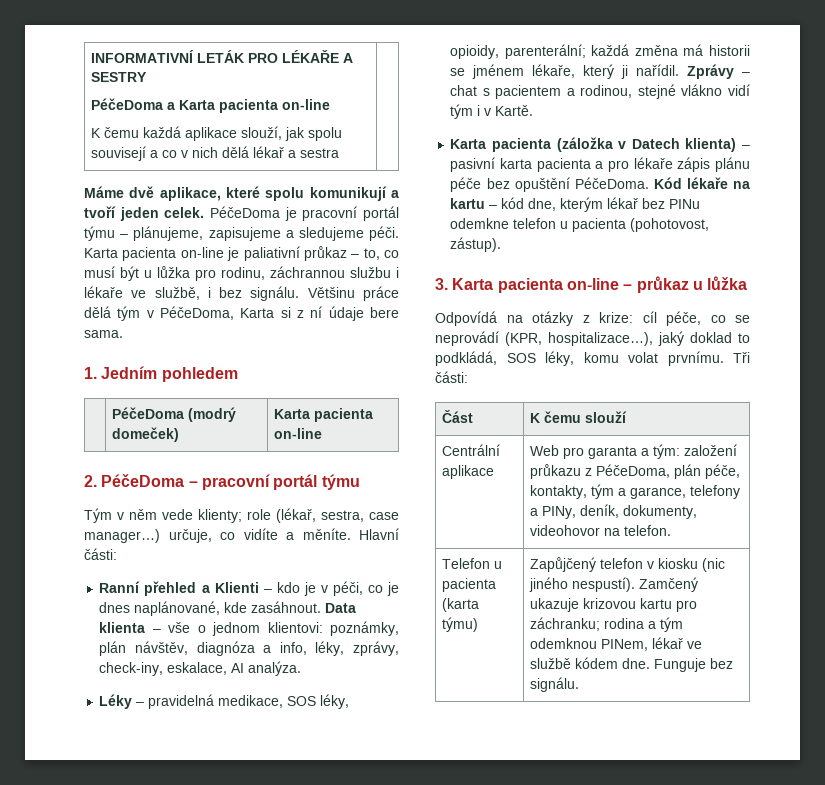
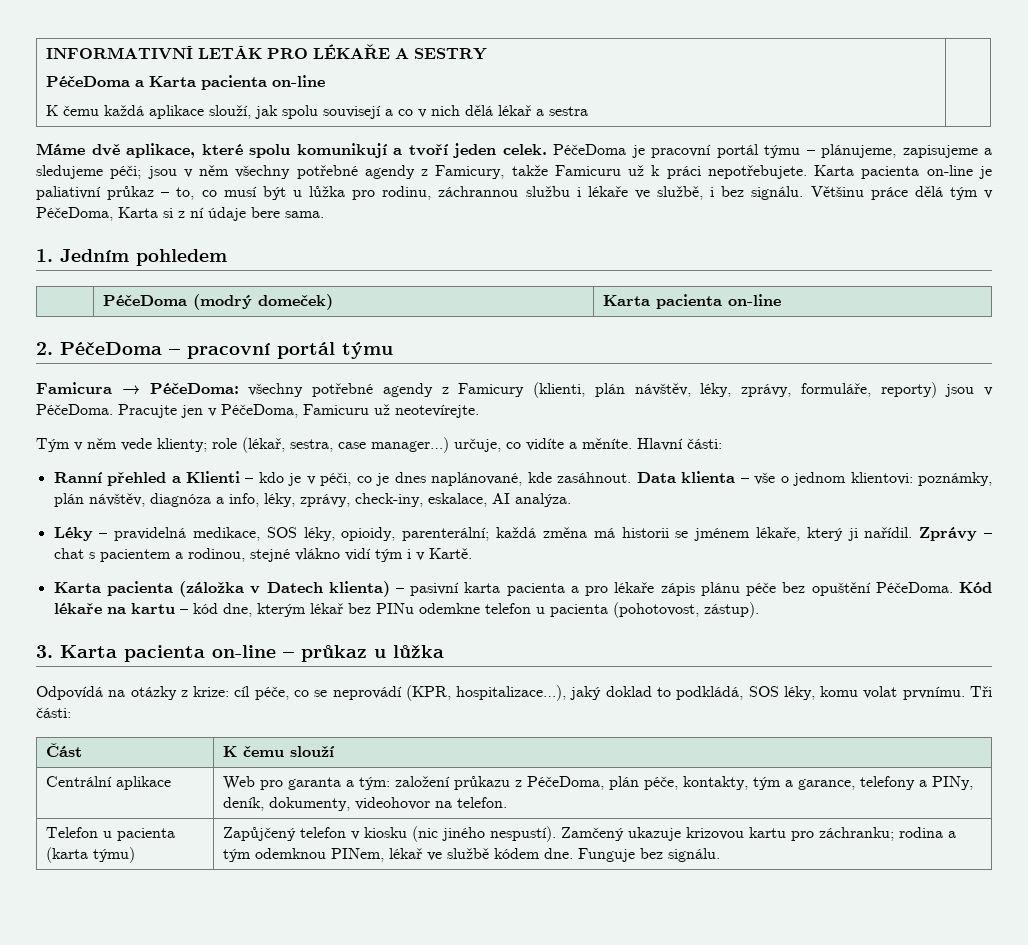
- PéčeDoma je pracovní portál týmu – plánujeme, zapisujeme a sledujeme péči.
+ PéčeDoma je pracovní portál týmu – plánujeme, zapisujeme a sledujeme péči; jsou v něm všechny potřebné agendy z Famicury, takže Famicuru už k práci nepotřebujete.
+ Famicura → PéčeDoma: všechny potřebné agendy z Famicury (klienti, plán návštěv, léky, zprávy, formuláře, reporty) jsou v PéčeDoma. Pracujte jen v PéčeDoma, Famicuru už neotevírejte.

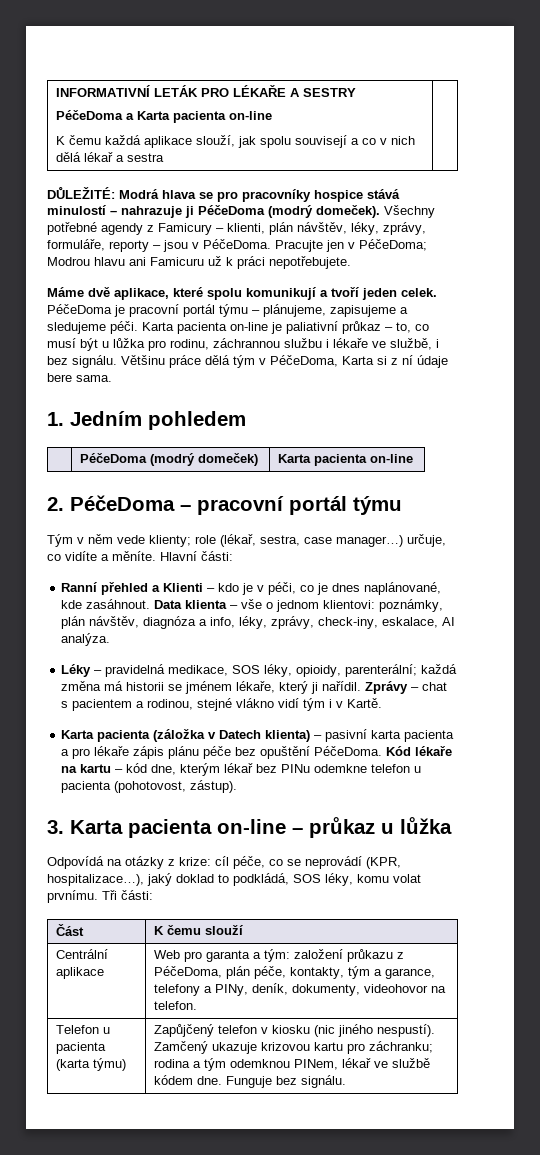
+ DŮLEŽITÉ: Modrá hlava se pro pracovníky hospice stává minulostí – nahrazuje ji PéčeDoma (modrý domeček). Všechny potřebné agendy z Famicury – klienti, plán návštěv, léky, zprávy, formuláře, reporty – jsou v PéčeDoma. Pracujte jen v PéčeDoma; Modrou hlavu ani Famicuru už k práci nepotřebujete.
- PéčeDoma je pracovní portál týmu – plánujeme, zapisujeme a sledujeme péči; jsou v něm všechny potřebné agendy z Famicury, takže Famicuru už k práci nepotřebujete.
+ PéčeDoma je pracovní portál týmu – plánujeme, zapisujeme a sledujeme péči.
- Famicura → PéčeDoma: všechny potřebné agendy z Famicury (klienti, plán návštěv, léky, zprávy, formuláře, reporty) jsou v PéčeDoma. Pracujte jen v PéčeDoma, Famicuru už neotevírejte.

